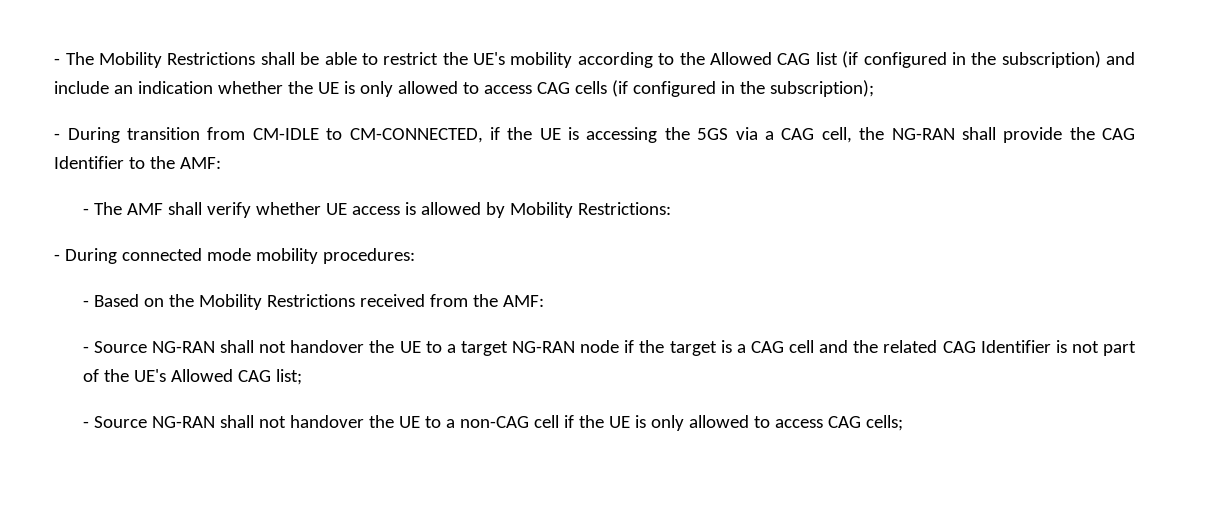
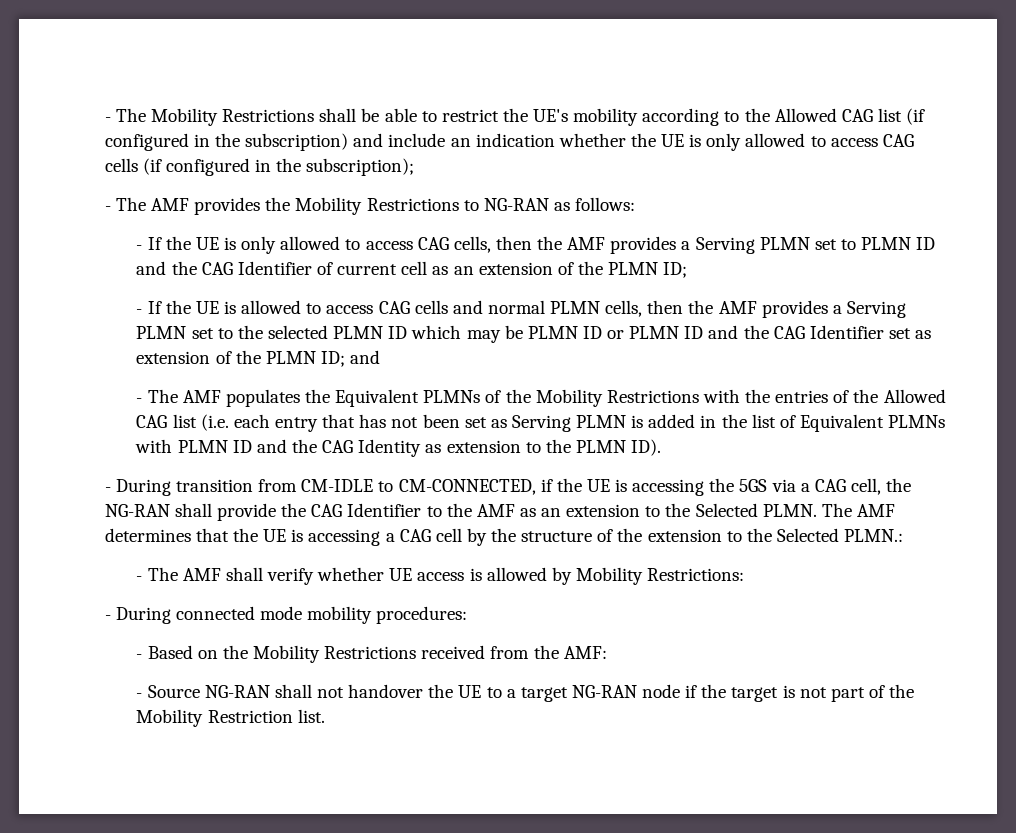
+ - The AMF provides the Mobility Restrictions to NG-RAN as follows:
+ - If the UE is only allowed to access CAG cells, then the AMF provides a Serving PLMN set to PLMN ID and the CAG Identifier of current cell as an extension of the PLMN ID;
+ - If the UE is allowed to access CAG cells and normal PLMN cells, then the AMF provides a Serving PLMN set to the selected PLMN ID which may be PLMN ID or PLMN ID and the CAG Identifier set as extension of the PLMN ID; and
+ - The AMF populates the Equivalent PLMNs of the Mobility Restrictions with the entries of the Allowed CAG list (i.e. each entry that has not been set as Serving PLMN is added in the list of Equivalent PLMNs with PLMN ID and the CAG Identity as extension to the PLMN ID).
- - During transition from CM-IDLE to CM-CONNECTED, if the UE is accessing the 5GS via a CAG cell, the NG-RAN shall provide the CAG Identifier to the AMF:
+ - During transition from CM-IDLE to CM-CONNECTED, if the UE is accessing the 5GS via a CAG cell, the NG-RAN shall provide the CAG Identifier to the AMF as an extension to the Selected PLMN. The AMF determines that the UE is accessing a CAG cell by the structure of the extension to the Selected PLMN.:
- - Source NG-RAN shall not handover the UE to a target NG-RAN node if the target is a CAG cell and the related CAG Identifier is not part of the UE's Allowed CAG list;
- - Source NG-RAN shall not handover the UE to a non-CAG cell if the UE is only allowed to access CAG cells;
+ - Source NG-RAN shall not handover the UE to a target NG-RAN node if the target is not part of the Mobility Restriction list.

